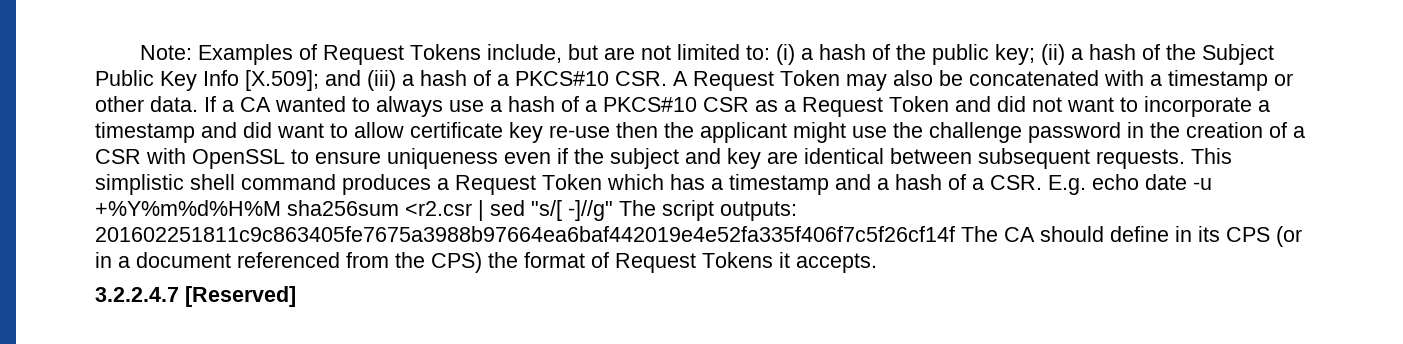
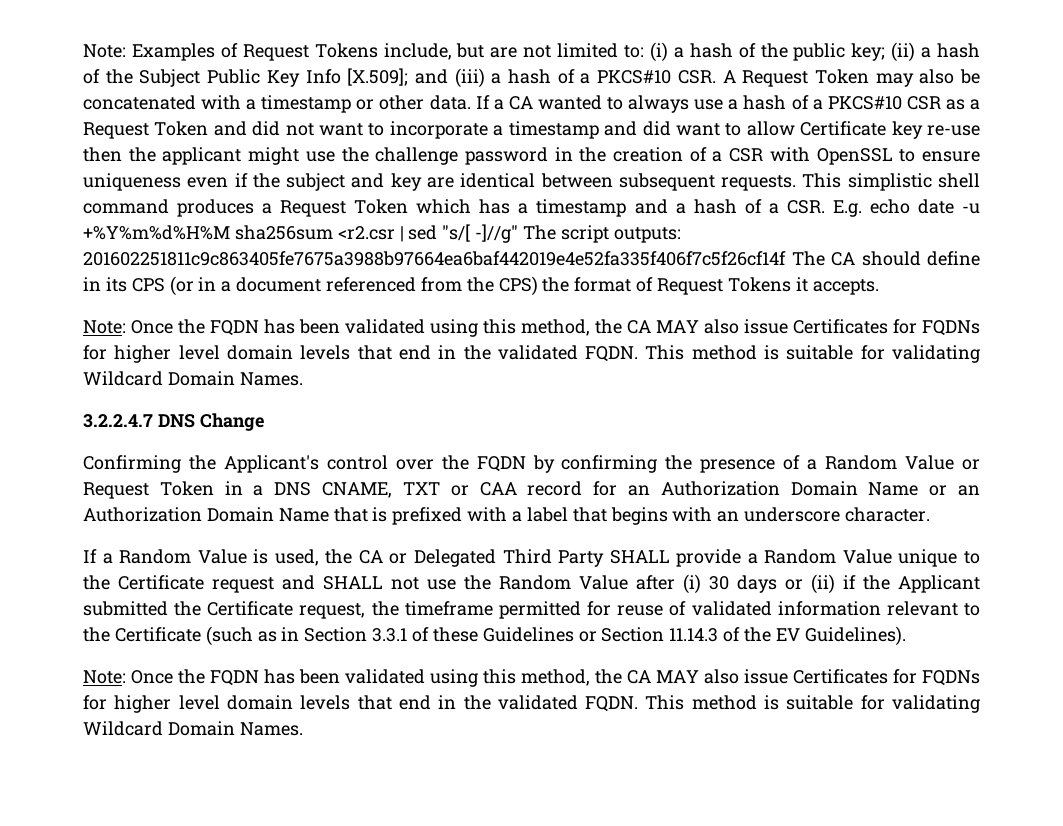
- If a CA wanted to always use a hash of a PKCS#10 CSR as a Request Token and did not want to incorporate a timestamp and did want to allow certificate key re-use then the applicant might use the challenge password in the creation of a CSR with OpenSSL to ensure uniqueness even if the subject and key are identical between subsequent requests.
+ If a CA wanted to always use a hash of a PKCS#10 CSR as a Request Token and did not want to incorporate a timestamp and did want to allow Certificate key re-use then the applicant might use the challenge password in the creation of a CSR with OpenSSL to ensure uniqueness even if the subject and key are identical between subsequent requests.
  This simplistic shell command produces a Request Token which has a timestamp and a hash of a CSR. E.g. echo date -u +%Y%m%d%H%M sha256sum <r2.csr | sed "s/[ -]//g" The script outputs: 201602251811c9c863405fe7675a3988b97664ea6baf442019e4e52fa335f406f7c5f26cf14f The CA should define in its CPS (or in a document referenced from the CPS) the format of Request Tokens it accepts.
- 3.2.2.4.7 [Reserved]
+ Note: Once the FQDN has been validated using this method, the CA MAY also issue Certificates for FQDNs for higher level domain levels that end in the validated FQDN. This method is suitable for validating Wildcard Domain Names.
+ 3.2.2.4.7 DNS Change
+ Confirming the Applicant's control over the FQDN by confirming the presence of a Random Value or Request Token in a DNS CNAME, TXT or CAA record for an Authorization Domain Name or an Authorization Domain Name that is prefixed with a label that begins with an underscore character.
+ If a Random Value is used, the CA or Delegated Third Party SHALL provide a Random Value unique to the Certificate request and SHALL not use the Random Value after (i) 30 days or (ii) if the Applicant submitted the Certificate request, the timeframe permitted for reuse of validated information relevant to the Certificate (such as in Section 3.3.1 of these Guidelines or Section 11.14.3 of the EV Guidelines).
+ Note: Once the FQDN has been validated using this method, the CA MAY also issue Certificates for FQDNs for higher level domain levels that end in the validated FQDN. This method is suitable for validating Wildcard Domain Names.

